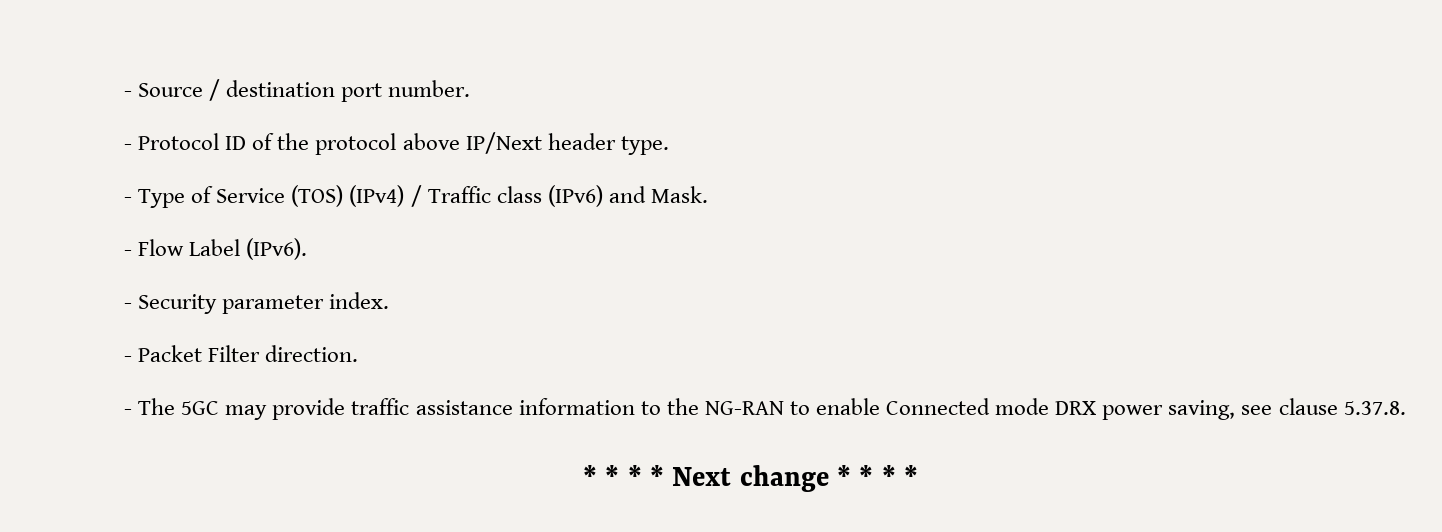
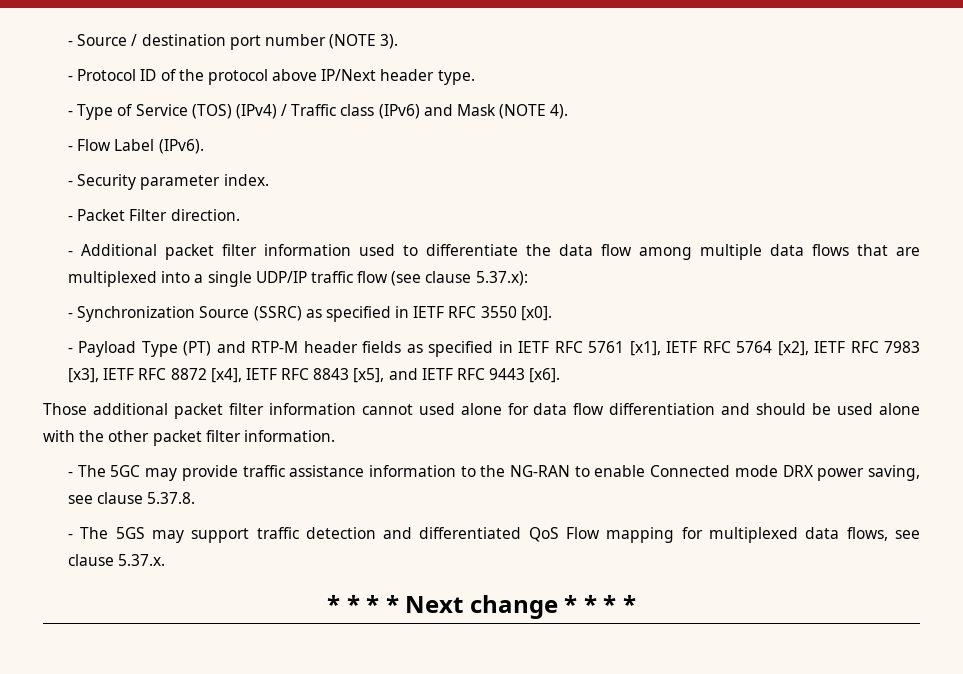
- - Source / destination port number.
+ - Source / destination port number (NOTE 3).
- - Type of Service (TOS) (IPv4) / Traffic class (IPv6) and Mask.
+ - Type of Service (TOS) (IPv4) / Traffic class (IPv6) and Mask (NOTE 4).
+ - Additional packet filter information used to differentiate the data flow among multiple data flows that are multiplexed into a single UDP/IP traffic flow (see clause 5.37.x):
+ - Synchronization Source (SSRC) as specified in IETF RFC 3550 [x0].
+ - Payload Type (PT) and RTP-M header fields as specified in IETF RFC 5761 [x1], IETF RFC 5764 [x2], IETF RFC 7983 [x3], IETF RFC 8872 [x4], IETF RFC 8843 [x5], and IETF RFC 9443 [x6].
+ Those additional packet filter information cannot used alone for data flow differentiation and should be used alone with the other packet filter information.
+ - The 5GS may support traffic detection and differentiated QoS Flow mapping for multiplexed data flows, see clause 5.37.x.

